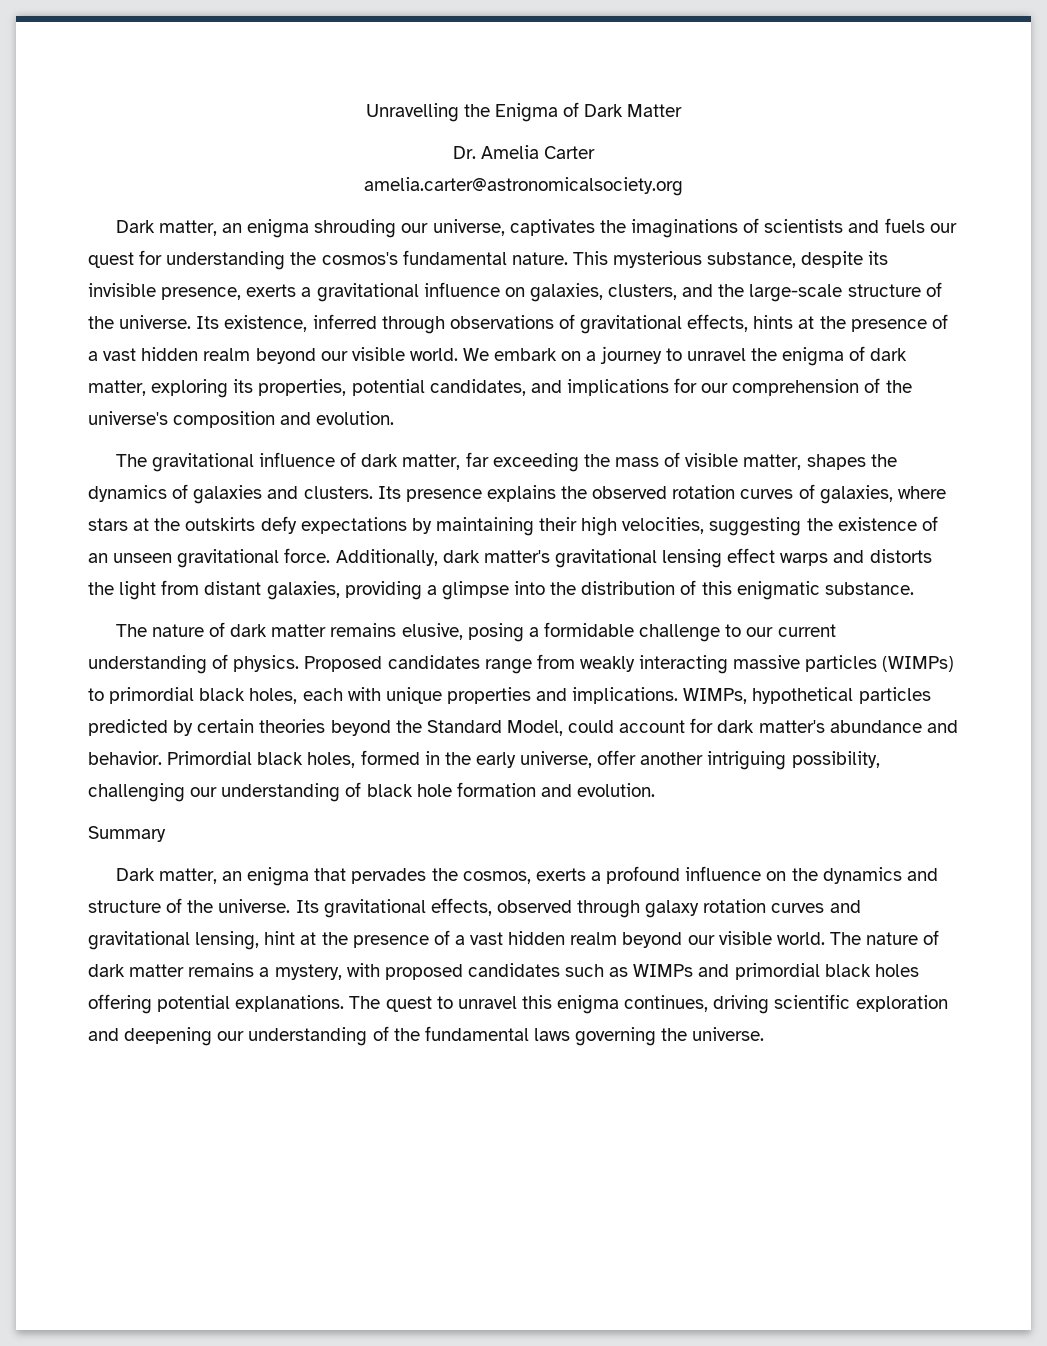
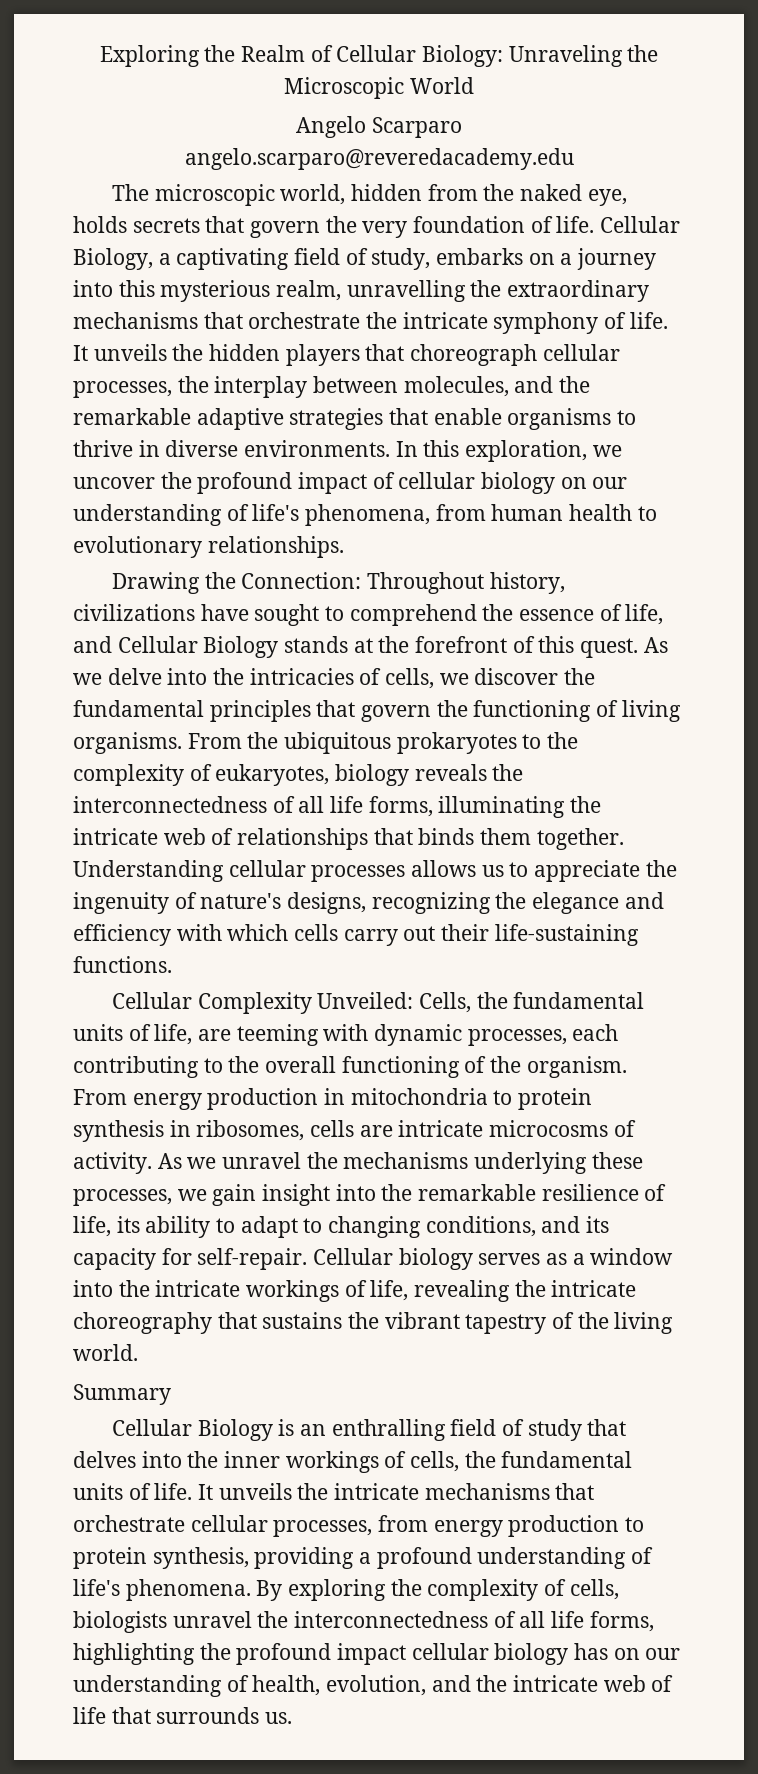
- Unravelling the Enigma of Dark Matter
- Dr. Amelia Carter
- amelia.carter@astronomicalsociety.org
- Dark matter, an enigma shrouding our universe, captivates the imaginations of scientists and fuels our quest for understanding the cosmos's fundamental nature. This mysterious substance, despite its invisible presence, exerts a gravitational influence on galaxies, clusters, and the large-scale structure of the universe. Its existence, inferred through observations of gravitational effects, hints at the presence of a vast hidden realm beyond our visible world. We embark on a journey to unravel the enigma of dark matter, exploring its properties, potential candidates, and implications for our comprehension of the universe's composition and evolution.
- The gravitational influence of dark matter, far exceeding the mass of visible matter, shapes the dynamics of galaxies and clusters. Its presence explains the observed rotation curves of galaxies, where stars at the outskirts defy expectations by maintaining their high velocities, suggesting the existence of an unseen gravitational force. Additionally, dark matter's gravitational lensing effect warps and distorts the light from distant galaxies, providing a glimpse into the distribution of this enigmatic substance.
- The nature of dark matter remains elusive, posing a formidable challenge to our current understanding of physics. Proposed candidates range from weakly interacting massive particles (WIMPs) to primordial black holes, each with unique properties and implications. WIMPs, hypothetical particles predicted by certain theories beyond the Standard Model, could account for dark matter's abundance and behavior. Primordial black holes, formed in the early universe, offer another intriguing possibility, challenging our understanding of black hole formation and evolution.
+ Exploring the Realm of Cellular Biology: Unraveling the Microscopic World
+ Angelo Scarparo
+ angelo.scarparo@reveredacademy.edu
+ The microscopic world, hidden from the naked eye, holds secrets that govern the very foundation of life. Cellular Biology, a captivating field of study, embarks on a journey into this mysterious realm, unravelling the extraordinary mechanisms that orchestrate the intricate symphony of life. It unveils the hidden players that choreograph cellular processes, the interplay between molecules, and the remarkable adaptive strategies that enable organisms to thrive in diverse environments. In this exploration, we uncover the profound impact of cellular biology on our understanding of life's phenomena, from human health to evolutionary relationships.
+ Drawing the Connection: Throughout history, civilizations have sought to comprehend the essence of life, and Cellular Biology stands at the forefront of this quest. As we delve into the intricacies of cells, we discover the fundamental principles that govern the functioning of living organisms. From the ubiquitous prokaryotes to the complexity of eukaryotes, biology reveals the interconnectedness of all life forms, illuminating the intricate web of relationships that binds them together. Understanding cellular processes allows us to appreciate the ingenuity of nature's designs, recognizing the elegance and efficiency with which cells carry out their life-sustaining functions.
+ Cellular Complexity Unveiled: Cells, the fundamental units of life, are teeming with dynamic processes, each contributing to the overall functioning of the organism. From energy production in mitochondria to protein synthesis in ribosomes, cells are intricate microcosms of activity. As we unravel the mechanisms underlying these processes, we gain insight into the remarkable resilience of life, its ability to adapt to changing conditions, and its capacity for self-repair. Cellular biology serves as a window into the intricate workings of life, revealing the intricate choreography that sustains the vibrant tapestry of the living world.
  Summary
- Dark matter, an enigma that pervades the cosmos, exerts a profound influence on the dynamics and structure of the universe. Its gravitational effects, observed through galaxy rotation curves and gravitational lensing, hint at the presence of a vast hidden realm beyond our visible world. The nature of dark matter remains a mystery, with proposed candidates such as WIMPs and primordial black holes offering potential explanations. The quest to unravel this enigma continues, driving scientific exploration and deepening our understanding of the fundamental laws governing the universe.
+ Cellular Biology is an enthralling field of study that delves into the inner workings of cells, the fundamental units of life. It unveils the intricate mechanisms that orchestrate cellular processes, from energy production to protein synthesis, providing a profound understanding of life's phenomena. By exploring the complexity of cells, biologists unravel the interconnectedness of all life forms, highlighting the profound impact cellular biology has on our understanding of health, evolution, and the intricate web of life that surrounds us.

